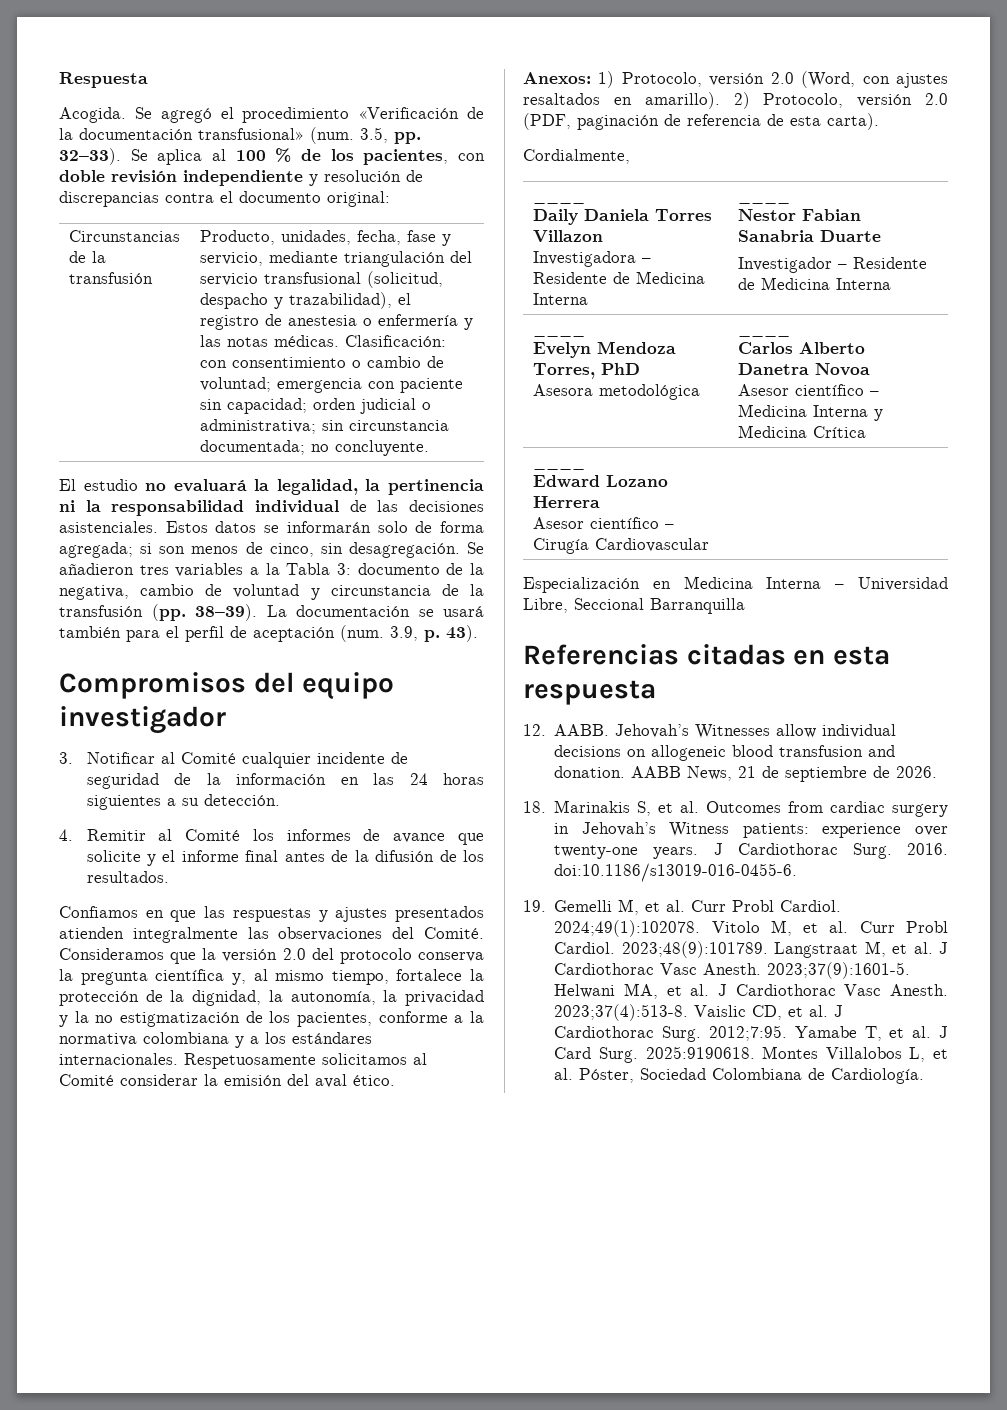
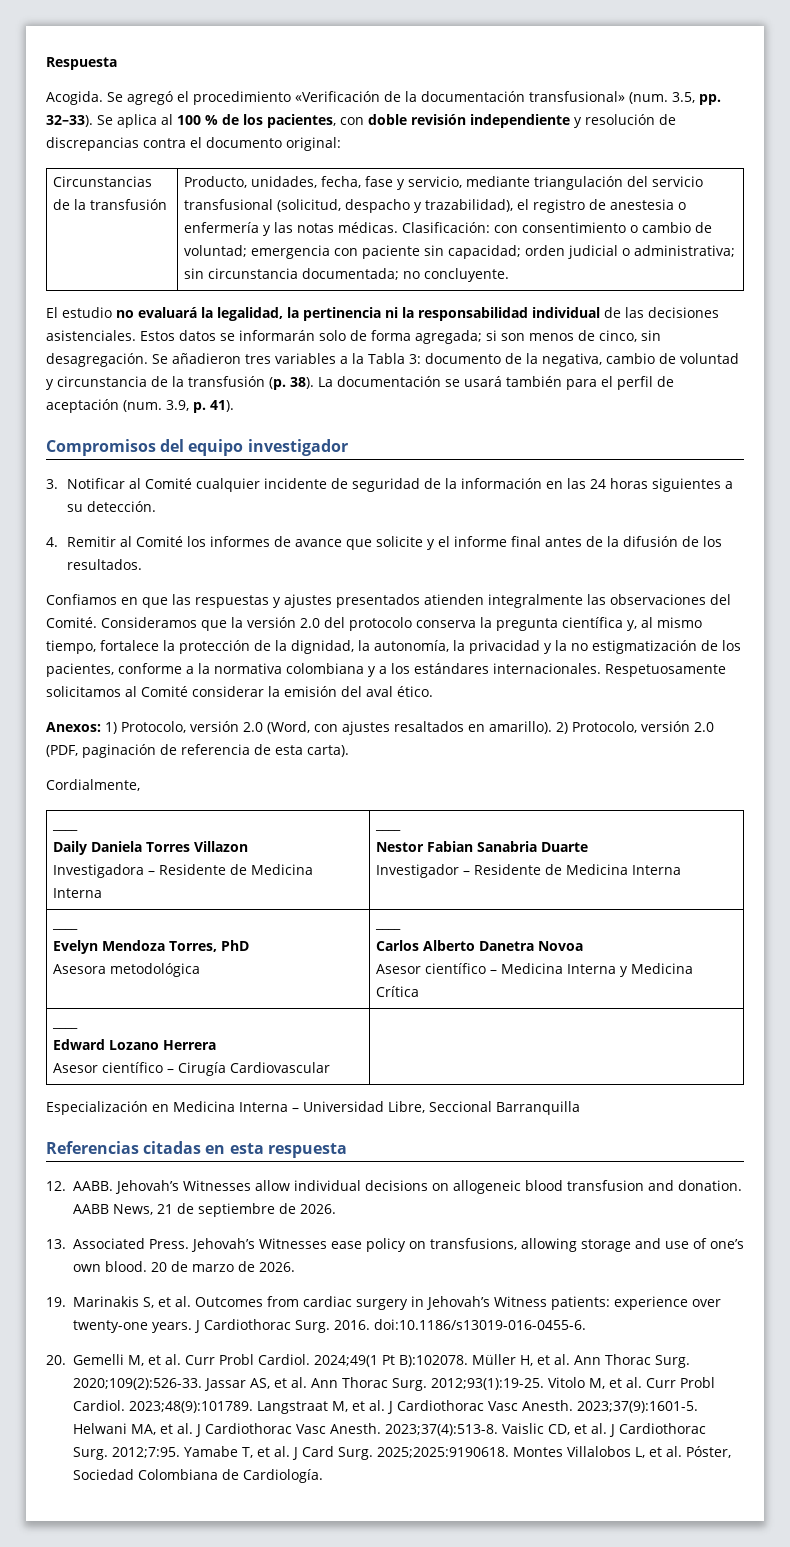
- Se añadieron tres variables a la Tabla 3: documento de la negativa, cambio de voluntad y circunstancia de la transfusión (pp. 38–39).
+ Se añadieron tres variables a la Tabla 3: documento de la negativa, cambio de voluntad y circunstancia de la transfusión (p. 38).
- 3.9, p. 43).
+ 3.9, p. 41).
- 18. Marinakis S, et al. Outcomes from cardiac surgery in Jehovah’s Witness patients: experience over twenty-one years.
+ 13. Associated Press. Jehovah’s Witnesses ease policy on transfusions, allowing storage and use of one’s own blood. 20 de marzo de 2026.
+ 19. Marinakis S, et al. Outcomes from cardiac surgery in Jehovah’s Witness patients: experience over twenty-one years.
- 19. Gemelli M, et al. Curr Probl Cardiol.
+ 20. Gemelli M, et al. Curr Probl Cardiol.
- 2024;49(1):102078.
+ 2024;49(1 Pt B):102078. Müller H, et al. Ann Thorac Surg. 2020;109(2):526-33. Jassar AS, et al. Ann Thorac Surg. 2012;93(1):19-25.
- 2025:9190618.
+ 2025;2025:9190618.

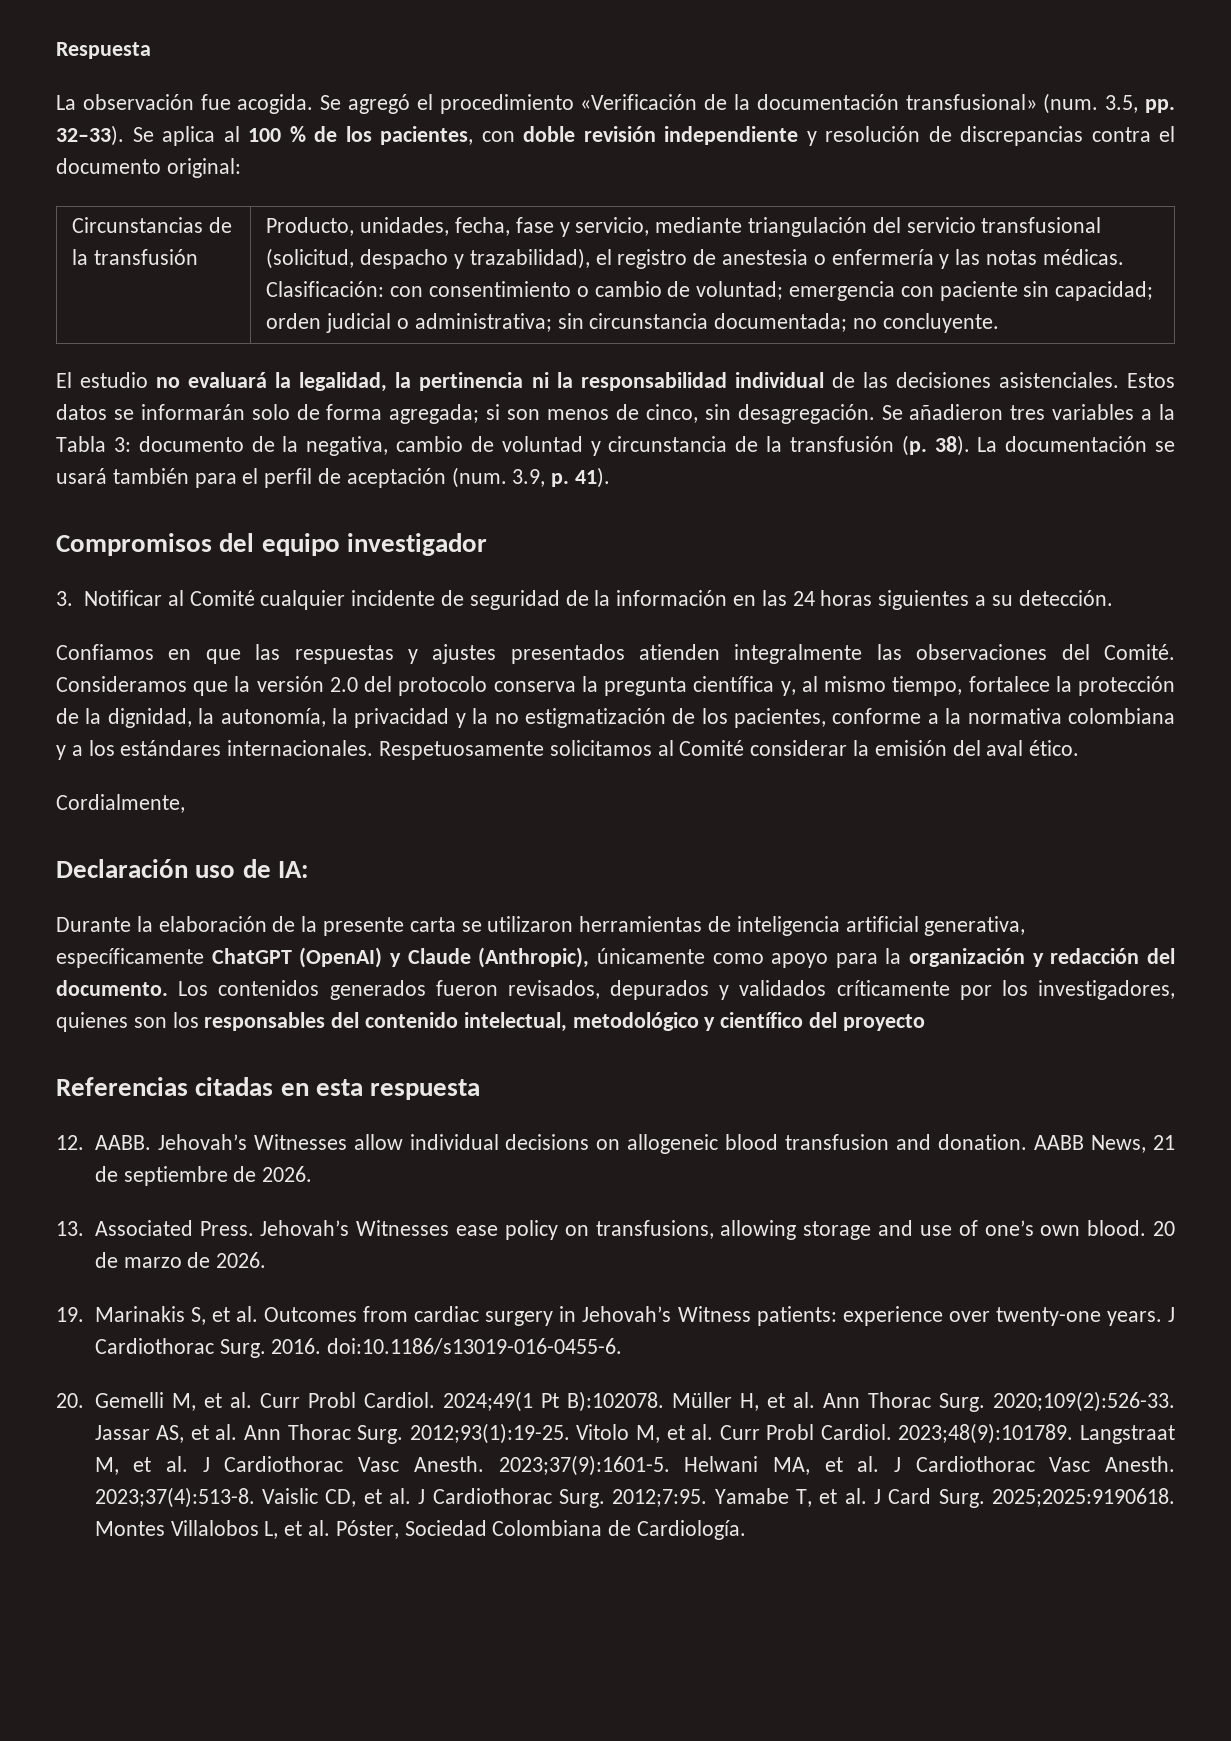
- Acogida.
+ La observación fue acogida.
- 4. Remitir al Comité los informes de avance que solicite y el informe final antes de la difusión de los resultados.
- Anexos: 1) Protocolo, versión 2.0 (Word, con ajustes resaltados en amarillo). 2) Protocolo, versión 2.0 (PDF, paginación de referencia de esta carta).
  Cordialmente,
- ____
- Daily Daniela Torres Villazon
- Investigadora – Residente de Medicina Interna | ____
- Nestor Fabian Sanabria Duarte
- Investigador – Residente de Medicina Interna
- ____
- Evelyn Mendoza Torres, PhD
- Asesora metodológica | ____
- Carlos Alberto Danetra Novoa
- Asesor científico – Medicina Interna y Medicina Crítica
- ____
- Edward Lozano Herrera
- Asesor científico – Cirugía Cardiovascular |
- Especialización en Medicina Interna – Universidad Libre, Seccional Barranquilla
+ Declaración uso de IA:
+ Durante la elaboración de la presente carta se utilizaron herramientas de inteligencia artificial generativa, específicamente ChatGPT (OpenAI) y Claude (Anthropic), únicamente como apoyo para la organización y redacción del documento. Los contenidos generados fueron revisados, depurados y validados críticamente por los investigadores, quienes son los responsables del contenido intelectual, metodológico y científico del proyecto

